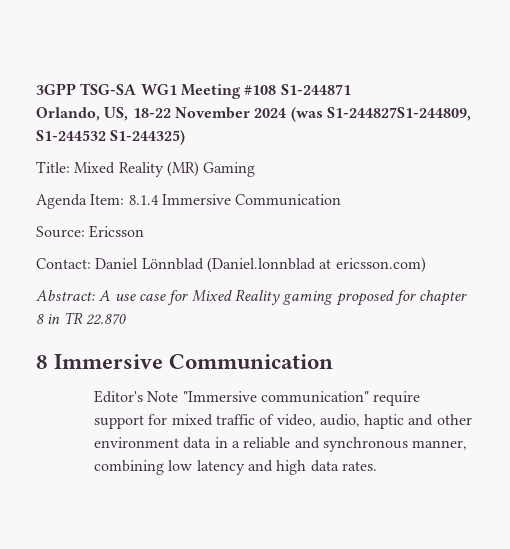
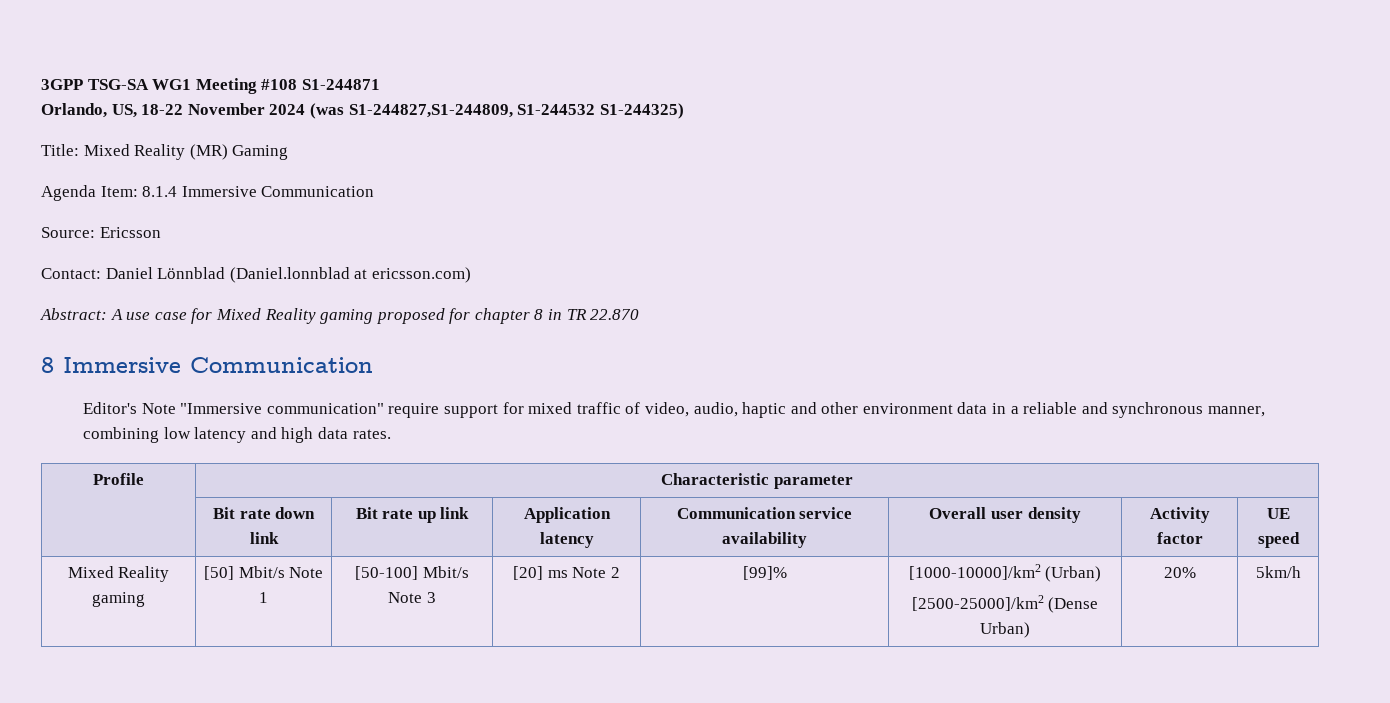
- Orlando, US, 18-22 November 2024 (was S1-244827S1-244809, S1-244532 S1-244325)
+ Orlando, US, 18-22 November 2024 (was S1-244827,S1-244809, S1-244532 S1-244325)
+ Profile | Characteristic parameter
+ | Bit rate down link | Bit rate up link | Application latency | Communication service availability | Overall user density | Activity factor | UE speed
+ Mixed Reality gaming | [50] Mbit/s Note 1 | [50-100] Mbit/s Note 3 | [20] ms Note 2 | [99]% | [1000-10000]/km2 (Urban)
+ [2500-25000]/km2 (Dense Urban) | 20% | 5km/h

